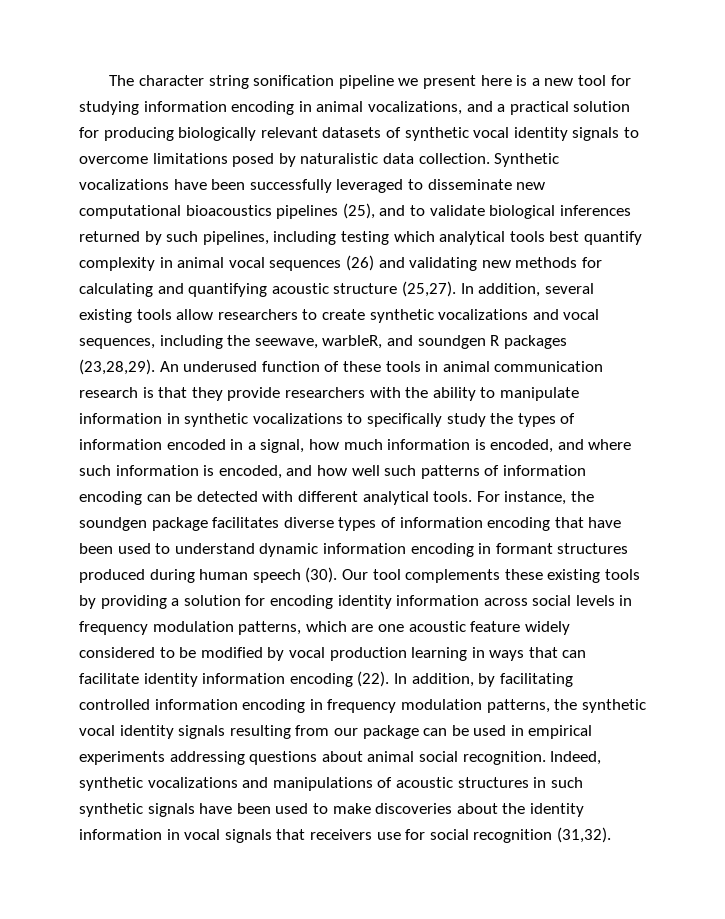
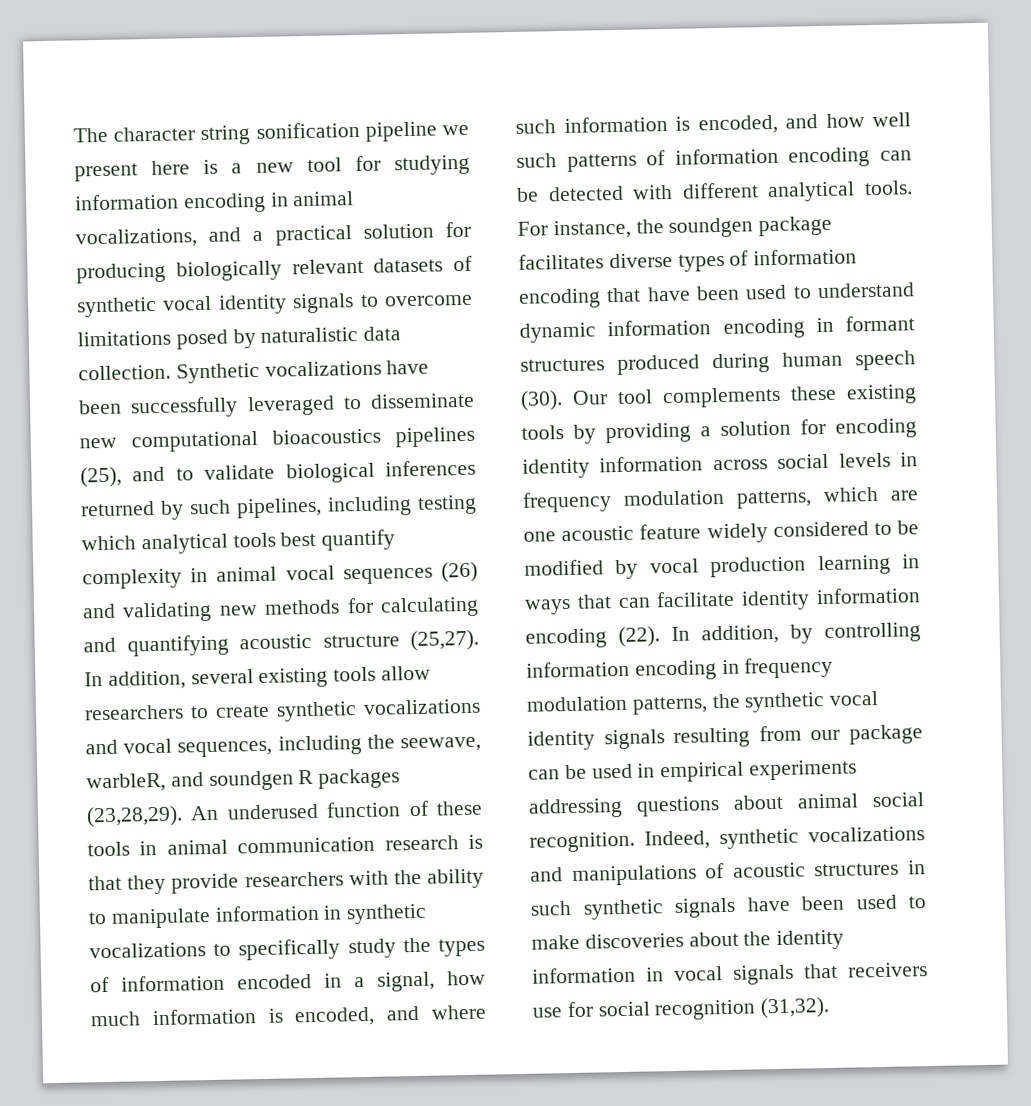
- In addition, by facilitating controlled information encoding in frequency modulation patterns, the synthetic vocal identity signals resulting from our package can be used in empirical experiments addressing questions about animal social recognition.
+ In addition, by controlling information encoding in frequency modulation patterns, the synthetic vocal identity signals resulting from our package can be used in empirical experiments addressing questions about animal social recognition.

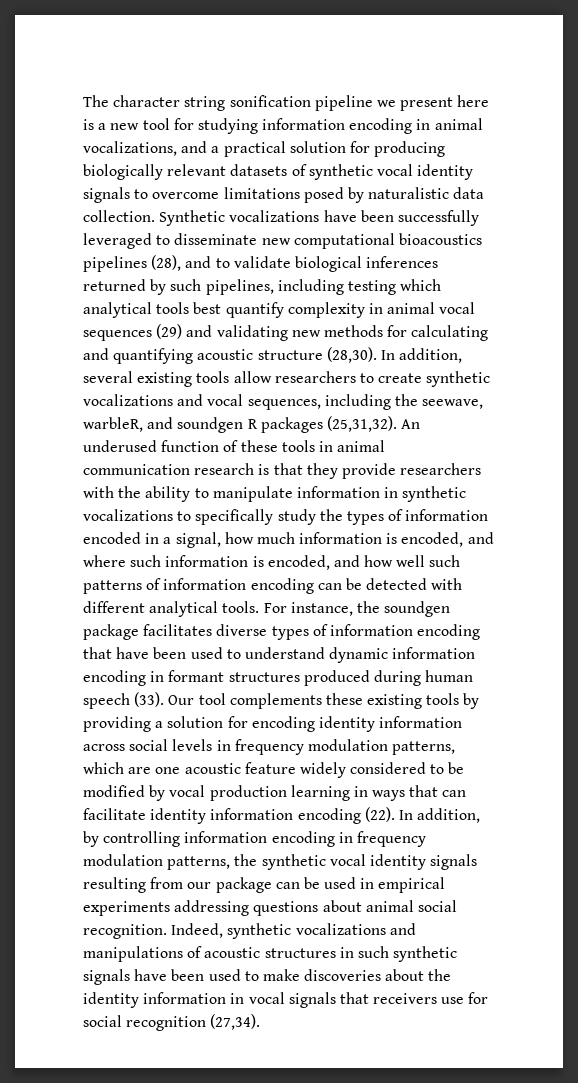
- Synthetic vocalizations have been successfully leveraged to disseminate new computational bioacoustics pipelines (25), and to validate biological inferences returned by such pipelines, including testing which analytical tools best quantify complexity in animal vocal sequences (26) and validating new methods for calculating and quantifying acoustic structure (25,27).
+ Synthetic vocalizations have been successfully leveraged to disseminate new computational bioacoustics pipelines (28), and to validate biological inferences returned by such pipelines, including testing which analytical tools best quantify complexity in animal vocal sequences (29) and validating new methods for calculating and quantifying acoustic structure (28,30).
- In addition, several existing tools allow researchers to create synthetic vocalizations and vocal sequences, including the seewave, warbleR, and soundgen R packages (23,28,29).
+ In addition, several existing tools allow researchers to create synthetic vocalizations and vocal sequences, including the seewave, warbleR, and soundgen R packages (25,31,32).
- For instance, the soundgen package facilitates diverse types of information encoding that have been used to understand dynamic information encoding in formant structures produced during human speech (30).
+ For instance, the soundgen package facilitates diverse types of information encoding that have been used to understand dynamic information encoding in formant structures produced during human speech (33).
- Indeed, synthetic vocalizations and manipulations of acoustic structures in such synthetic signals have been used to make discoveries about the identity information in vocal signals that receivers use for social recognition (31,32).
+ Indeed, synthetic vocalizations and manipulations of acoustic structures in such synthetic signals have been used to make discoveries about the identity information in vocal signals that receivers use for social recognition (27,34).

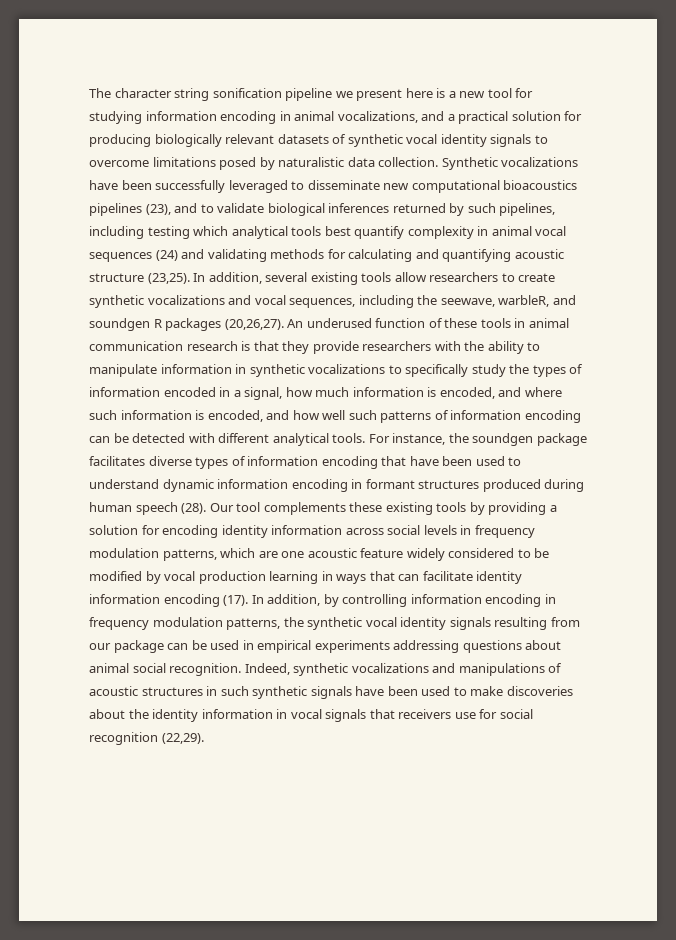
- Synthetic vocalizations have been successfully leveraged to disseminate new computational bioacoustics pipelines (28), and to validate biological inferences returned by such pipelines, including testing which analytical tools best quantify complexity in animal vocal sequences (29) and validating new methods for calculating and quantifying acoustic structure (28,30).
+ Synthetic vocalizations have been successfully leveraged to disseminate new computational bioacoustics pipelines (23), and to validate biological inferences returned by such pipelines, including testing which analytical tools best quantify complexity in animal vocal sequences (24) and validating methods for calculating and quantifying acoustic structure (23,25).
- In addition, several existing tools allow researchers to create synthetic vocalizations and vocal sequences, including the seewave, warbleR, and soundgen R packages (25,31,32).
+ In addition, several existing tools allow researchers to create synthetic vocalizations and vocal sequences, including the seewave, warbleR, and soundgen R packages (20,26,27).
- For instance, the soundgen package facilitates diverse types of information encoding that have been used to understand dynamic information encoding in formant structures produced during human speech (33).
+ For instance, the soundgen package facilitates diverse types of information encoding that have been used to understand dynamic information encoding in formant structures produced during human speech (28).
- Our tool complements these existing tools by providing a solution for encoding identity information across social levels in frequency modulation patterns, which are one acoustic feature widely considered to be modified by vocal production learning in ways that can facilitate identity information encoding (22).
+ Our tool complements these existing tools by providing a solution for encoding identity information across social levels in frequency modulation patterns, which are one acoustic feature widely considered to be modified by vocal production learning in ways that can facilitate identity information encoding (17).
- Indeed, synthetic vocalizations and manipulations of acoustic structures in such synthetic signals have been used to make discoveries about the identity information in vocal signals that receivers use for social recognition (27,34).
+ Indeed, synthetic vocalizations and manipulations of acoustic structures in such synthetic signals have been used to make discoveries about the identity information in vocal signals that receivers use for social recognition (22,29).

